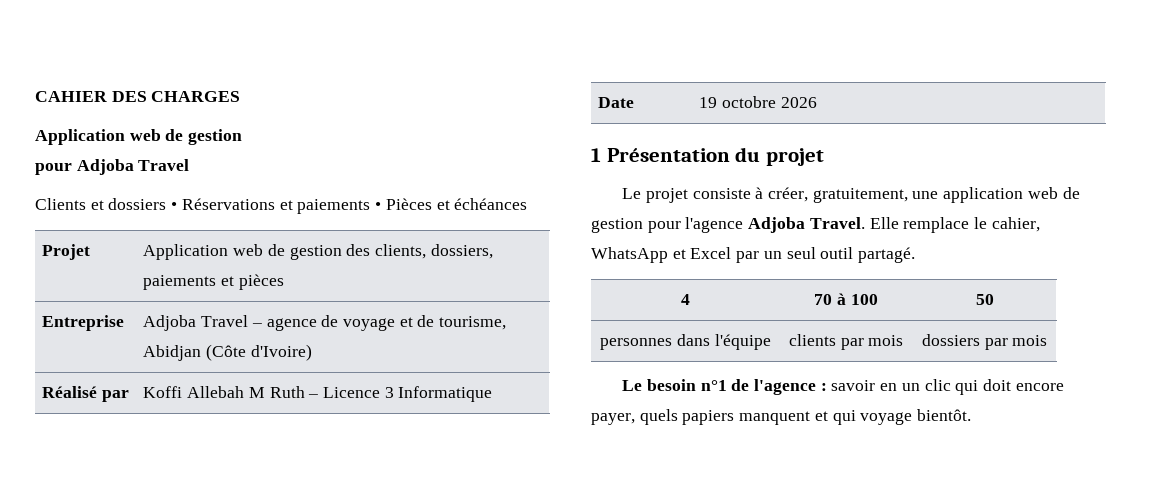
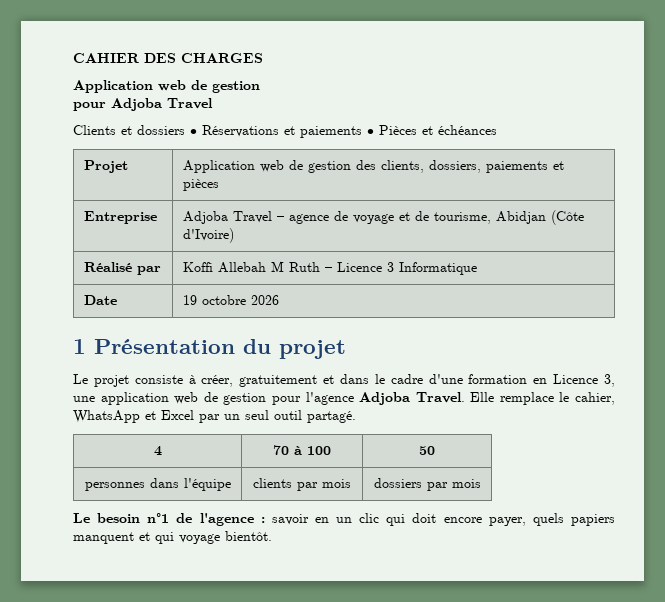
- Le projet consiste à créer, gratuitement, une application web de gestion pour l'agence Adjoba Travel.
+ Le projet consiste à créer, gratuitement et dans le cadre d'une formation en Licence 3, une application web de gestion pour l'agence Adjoba Travel.

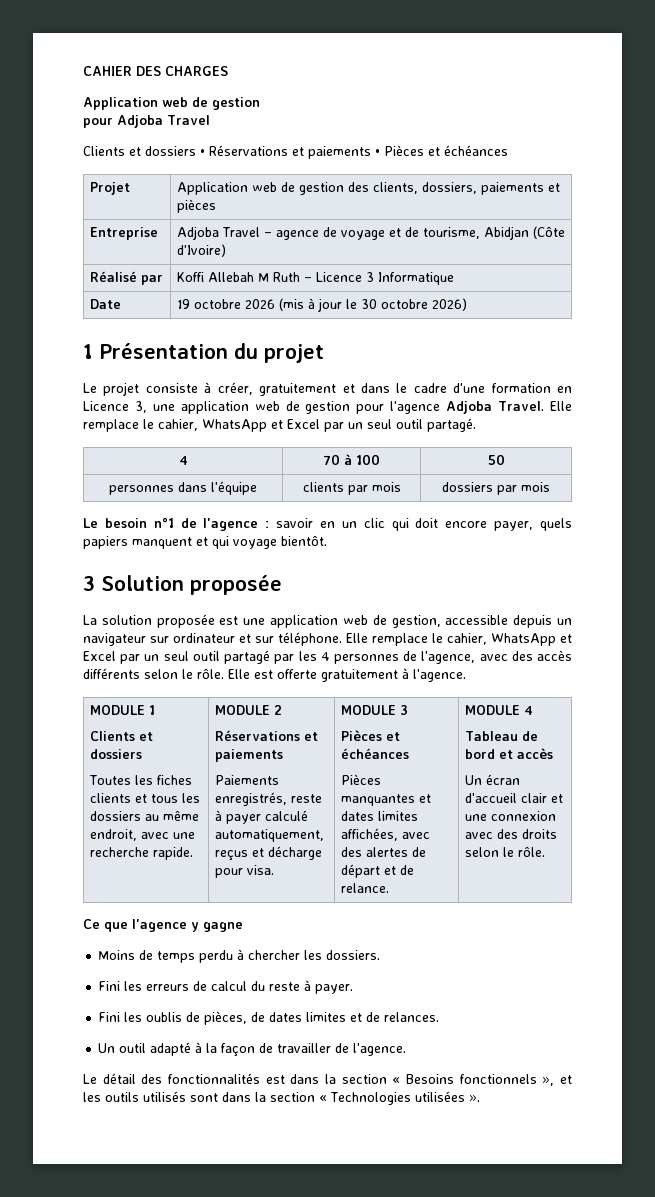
- Date | 19 octobre 2026
+ Date | 19 octobre 2026 (mis à jour le 30 octobre 2026)
+ 3 Solution proposée
+ La solution proposée est une application web de gestion, accessible depuis un navigateur sur ordinateur et sur téléphone. Elle remplace le cahier, WhatsApp et Excel par un seul outil partagé par les 4 personnes de l'agence, avec des accès différents selon le rôle. Elle est offerte gratuitement à l'agence.
+ MODULE 1
+ Clients et dossiers
+ Toutes les fiches clients et tous les dossiers au même endroit, avec une recherche rapide. | MODULE 2
+ Réservations et paiements
+ Paiements enregistrés, reste à payer calculé automatiquement, reçus et décharge pour visa. | MODULE 3
+ Pièces et échéances
+ Pièces manquantes et dates limites affichées, avec des alertes de départ et de relance. | MODULE 4
+ Tableau de bord et accès
+ Un écran d'accueil clair et une connexion avec des droits selon le rôle.
+ Ce que l'agence y gagne
+ Moins de temps perdu à chercher les dossiers.
+ Fini les erreurs de calcul du reste à payer.
+ Fini les oublis de pièces, de dates limites et de relances.
+ Un outil adapté à la façon de travailler de l'agence.
+ Le détail des fonctionnalités est dans la section « Besoins fonctionnels », et les outils utilisés sont dans la section « Technologies utilisées ».

